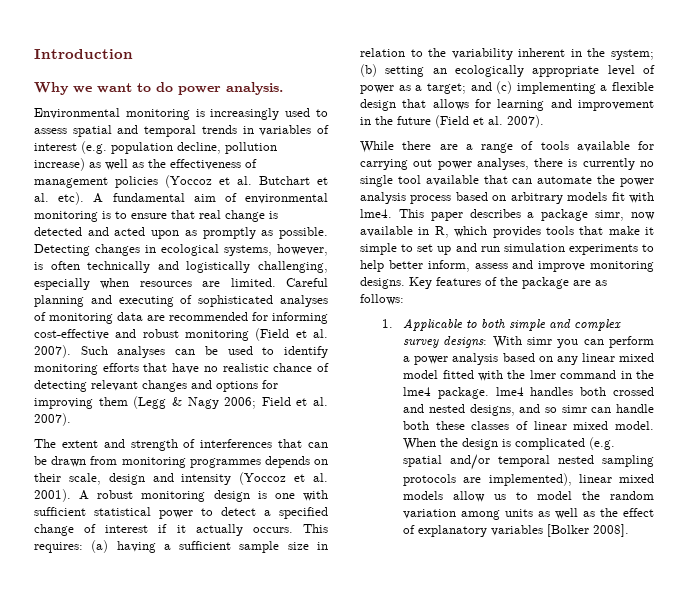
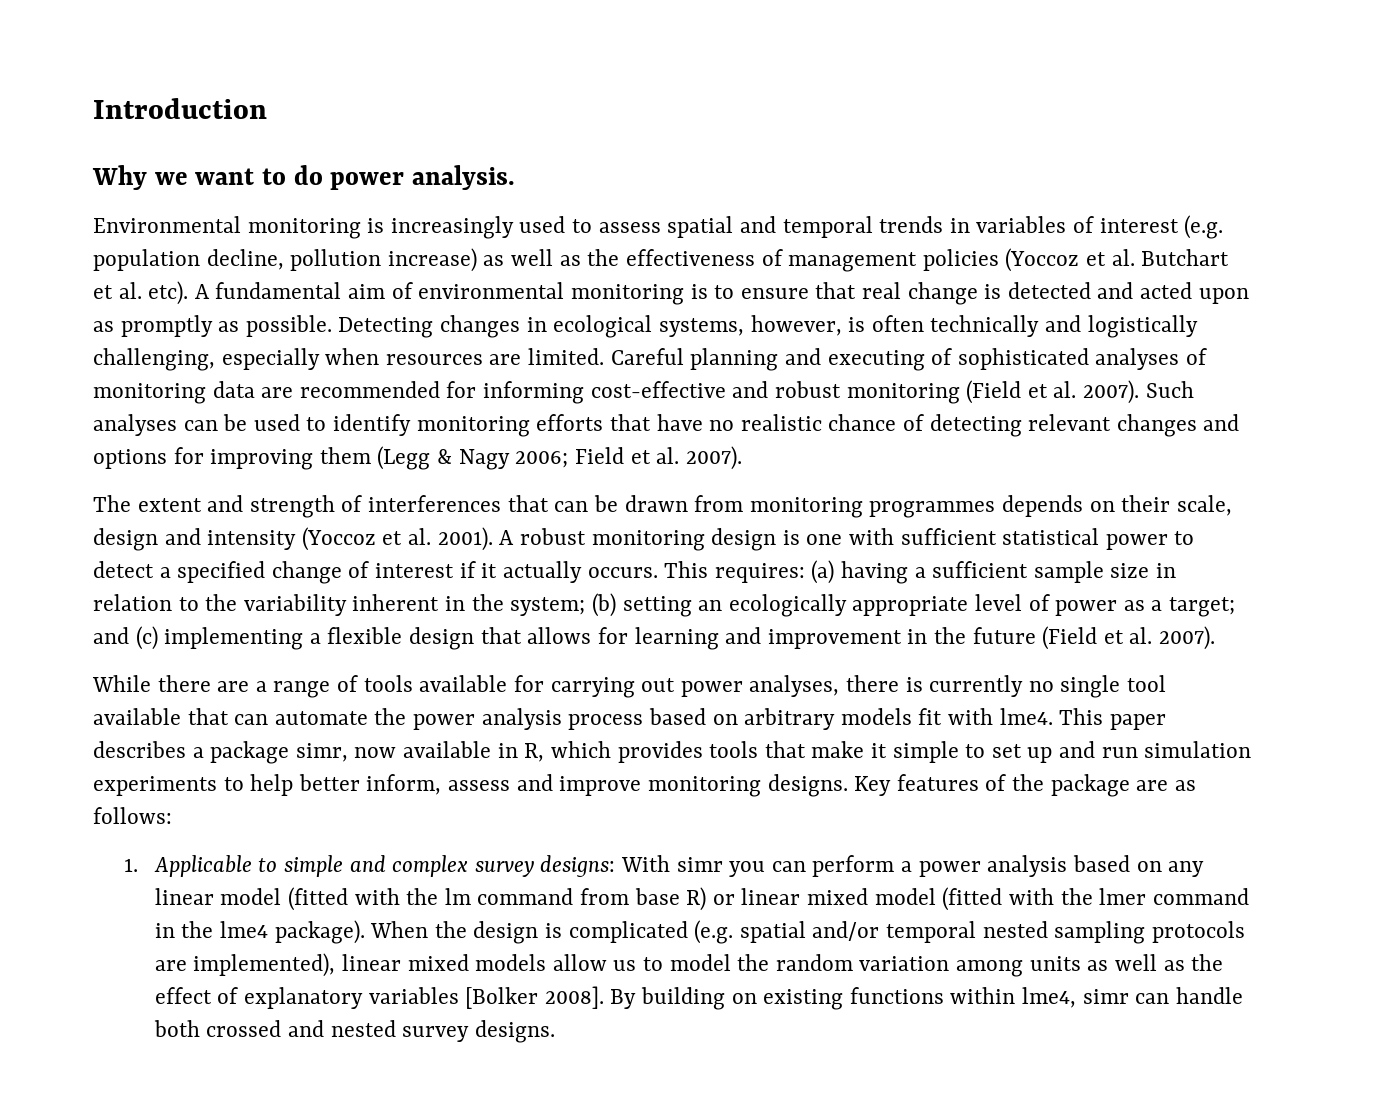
- 1. Applicable to both simple and complex survey designs: With simr you can perform a power analysis based on any linear mixed model fitted with the lmer command in the lme4 package. lme4 handles both crossed and nested designs, and so simr can handle both these classes of linear mixed model.
+ 1. Applicable to simple and complex survey designs: With simr you can perform a power analysis based on any linear model (fitted with the lm command from base R) or linear mixed model (fitted with the lmer command in the lme4 package).
+ By building on existing functions within lme4, simr can handle both crossed and nested survey designs.

